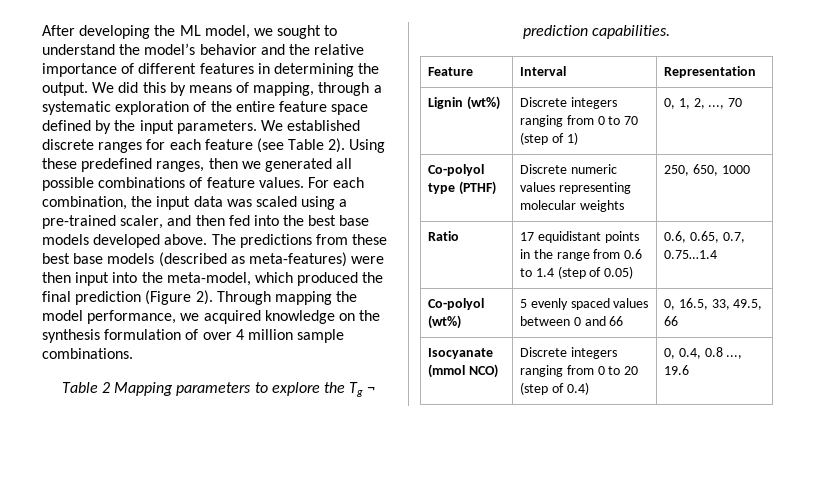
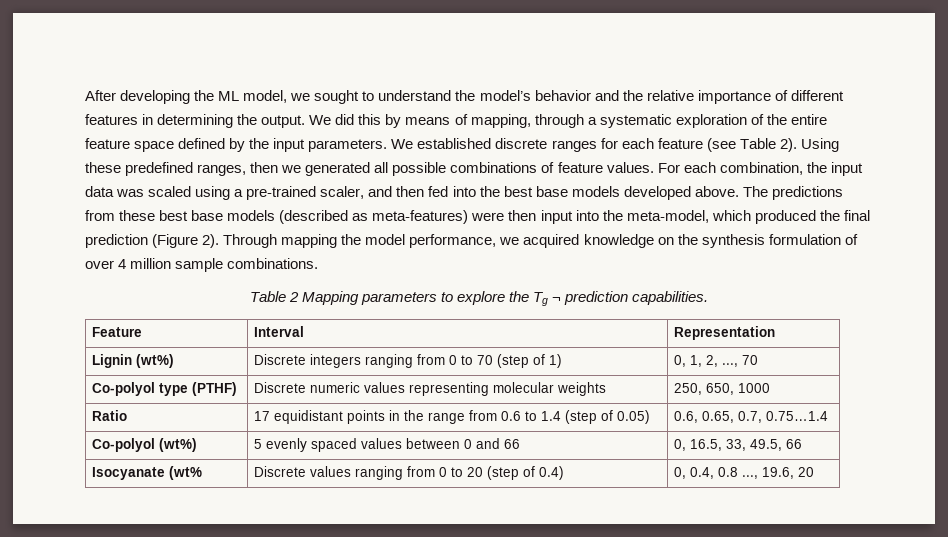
- Isocyanate (mmol NCO) | Discrete integers ranging from 0 to 20 (step of 0.4) | 0, 0.4, 0.8 ..., 19.6
+ Isocyanate (wt% | Discrete values ranging from 0 to 20 (step of 0.4) | 0, 0.4, 0.8 ..., 19.6, 20

